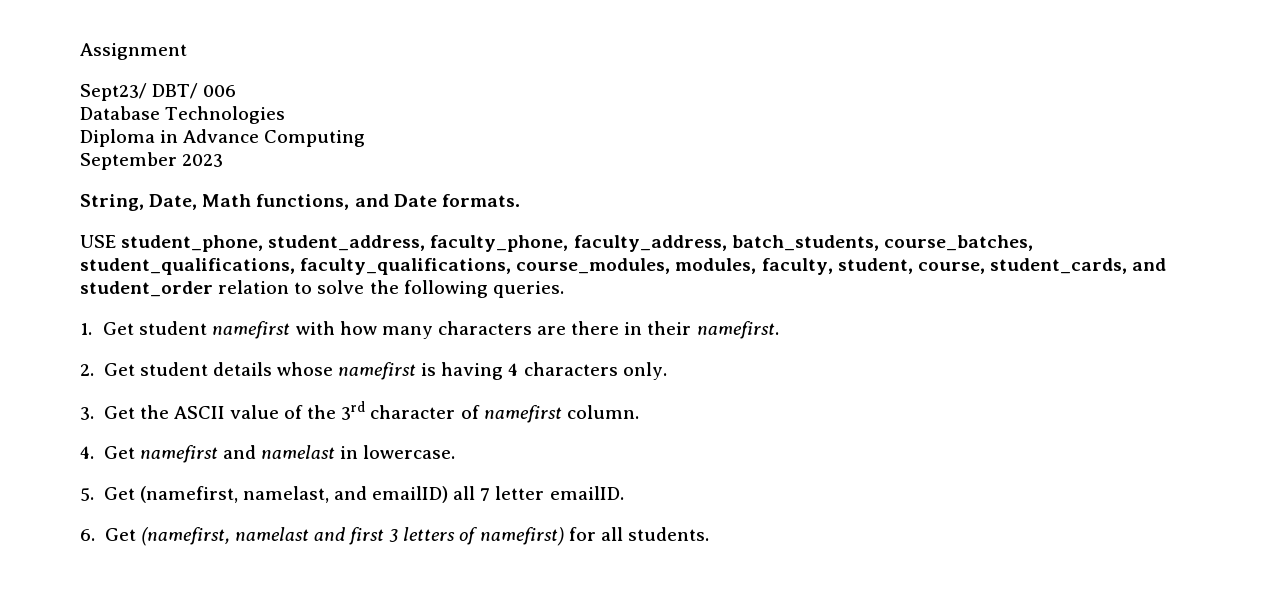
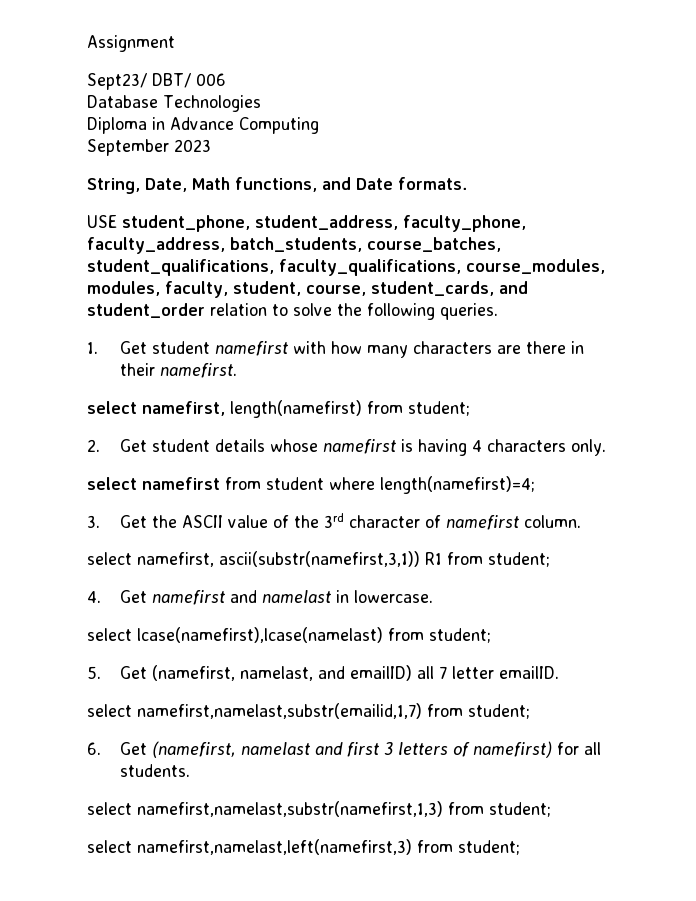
+ select namefirst, length(namefirst) from student;
+ select namefirst from student where length(namefirst)=4;
+ select namefirst, ascii(substr(namefirst,3,1)) R1 from student;
+ select lcase(namefirst),lcase(namelast) from student;
+ select namefirst,namelast,substr(emailid,1,7) from student;
+ select namefirst,namelast,substr(namefirst,1,3) from student;
+ select namefirst,namelast,left(namefirst,3) from student;

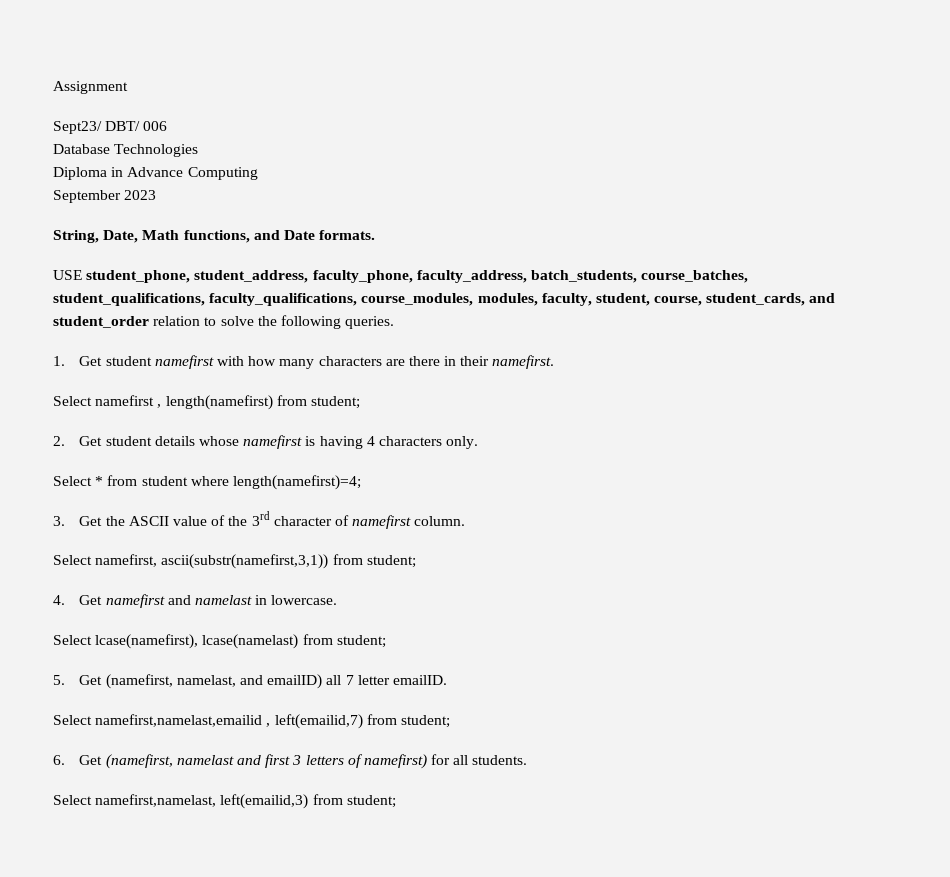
- select namefirst, length(namefirst) from student;
+ Select namefirst , length(namefirst) from student;
- select namefirst from student where length(namefirst)=4;
+ Select * from student where length(namefirst)=4;
- select namefirst, ascii(substr(namefirst,3,1)) R1 from student;
+ Select namefirst, ascii(substr(namefirst,3,1)) from student;
- select lcase(namefirst),lcase(namelast) from student;
+ Select lcase(namefirst), lcase(namelast) from student;
- select namefirst,namelast,substr(emailid,1,7) from student;
+ Select namefirst,namelast,emailid , left(emailid,7) from student;
- select namefirst,namelast,substr(namefirst,1,3) from student;
- select namefirst,namelast,left(namefirst,3) from student;
+ Select namefirst,namelast, left(emailid,3) from student;

